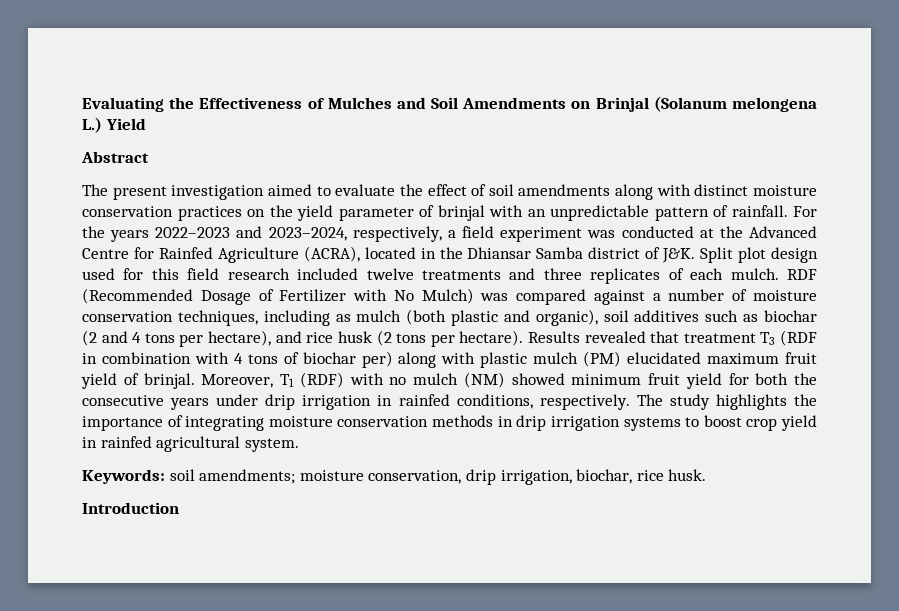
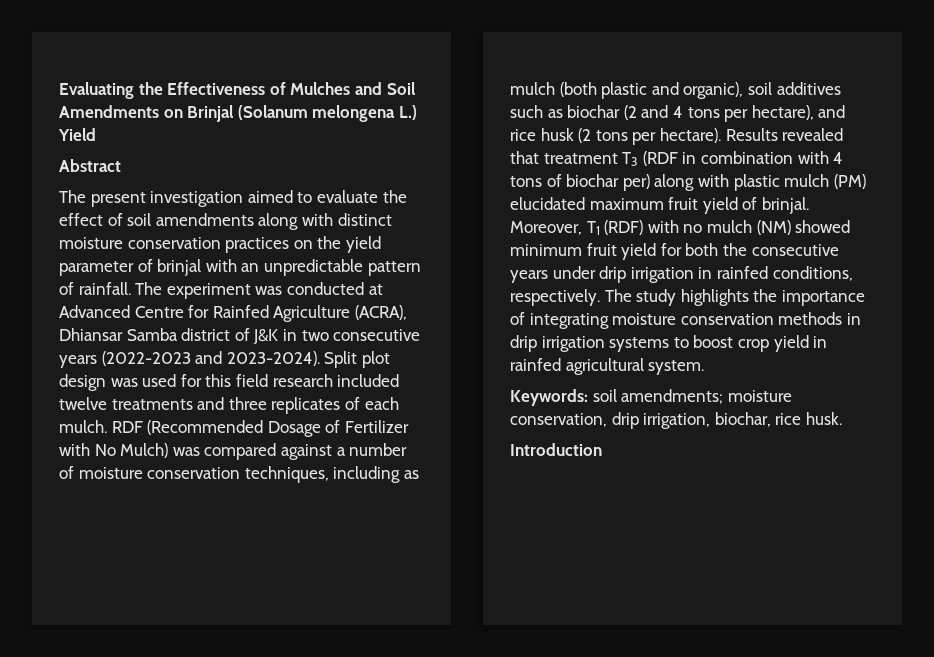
- For the years 2022–2023 and 2023–2024, respectively, a field experiment was conducted at the Advanced Centre for Rainfed Agriculture (ACRA), located in the Dhiansar Samba district of J&K. Split plot design used for this field research included twelve treatments and three replicates of each mulch.
+ The experiment was conducted at Advanced Centre for Rainfed Agriculture (ACRA), Dhiansar Samba district of J&K in two consecutive years (2022-2023 and 2023-2024). Split plot design was used for this field research included twelve treatments and three replicates of each mulch.

